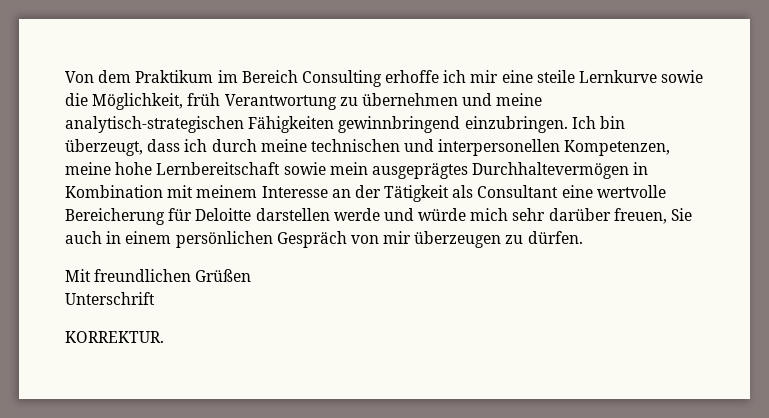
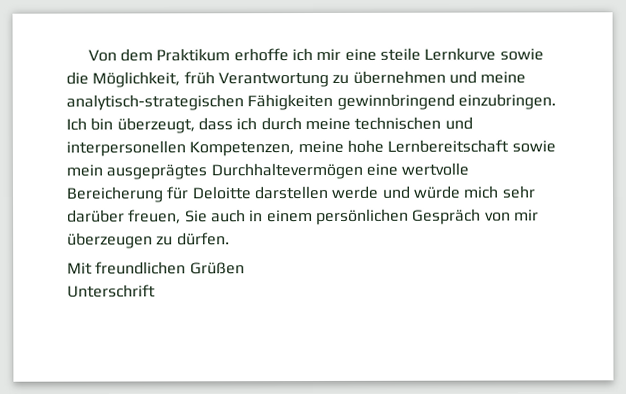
- Von dem Praktikum im Bereich Consulting erhoffe ich mir eine steile Lernkurve sowie die Möglichkeit, früh Verantwortung zu übernehmen und meine analytisch-strategischen Fähigkeiten gewinnbringend einzubringen.
+ Von dem Praktikum erhoffe ich mir eine steile Lernkurve sowie die Möglichkeit, früh Verantwortung zu übernehmen und meine analytisch-strategischen Fähigkeiten gewinnbringend einzubringen.
- Ich bin überzeugt, dass ich durch meine technischen und interpersonellen Kompetenzen, meine hohe Lernbereitschaft sowie mein ausgeprägtes Durchhaltevermögen in Kombination mit meinem Interesse an der Tätigkeit als Consultant eine wertvolle Bereicherung für Deloitte darstellen werde und würde mich sehr darüber freuen, Sie auch in einem persönlichen Gespräch von mir überzeugen zu dürfen.
+ Ich bin überzeugt, dass ich durch meine technischen und interpersonellen Kompetenzen, meine hohe Lernbereitschaft sowie mein ausgeprägtes Durchhaltevermögen eine wertvolle Bereicherung für Deloitte darstellen werde und würde mich sehr darüber freuen, Sie auch in einem persönlichen Gespräch von mir überzeugen zu dürfen.
- KORREKTUR.

